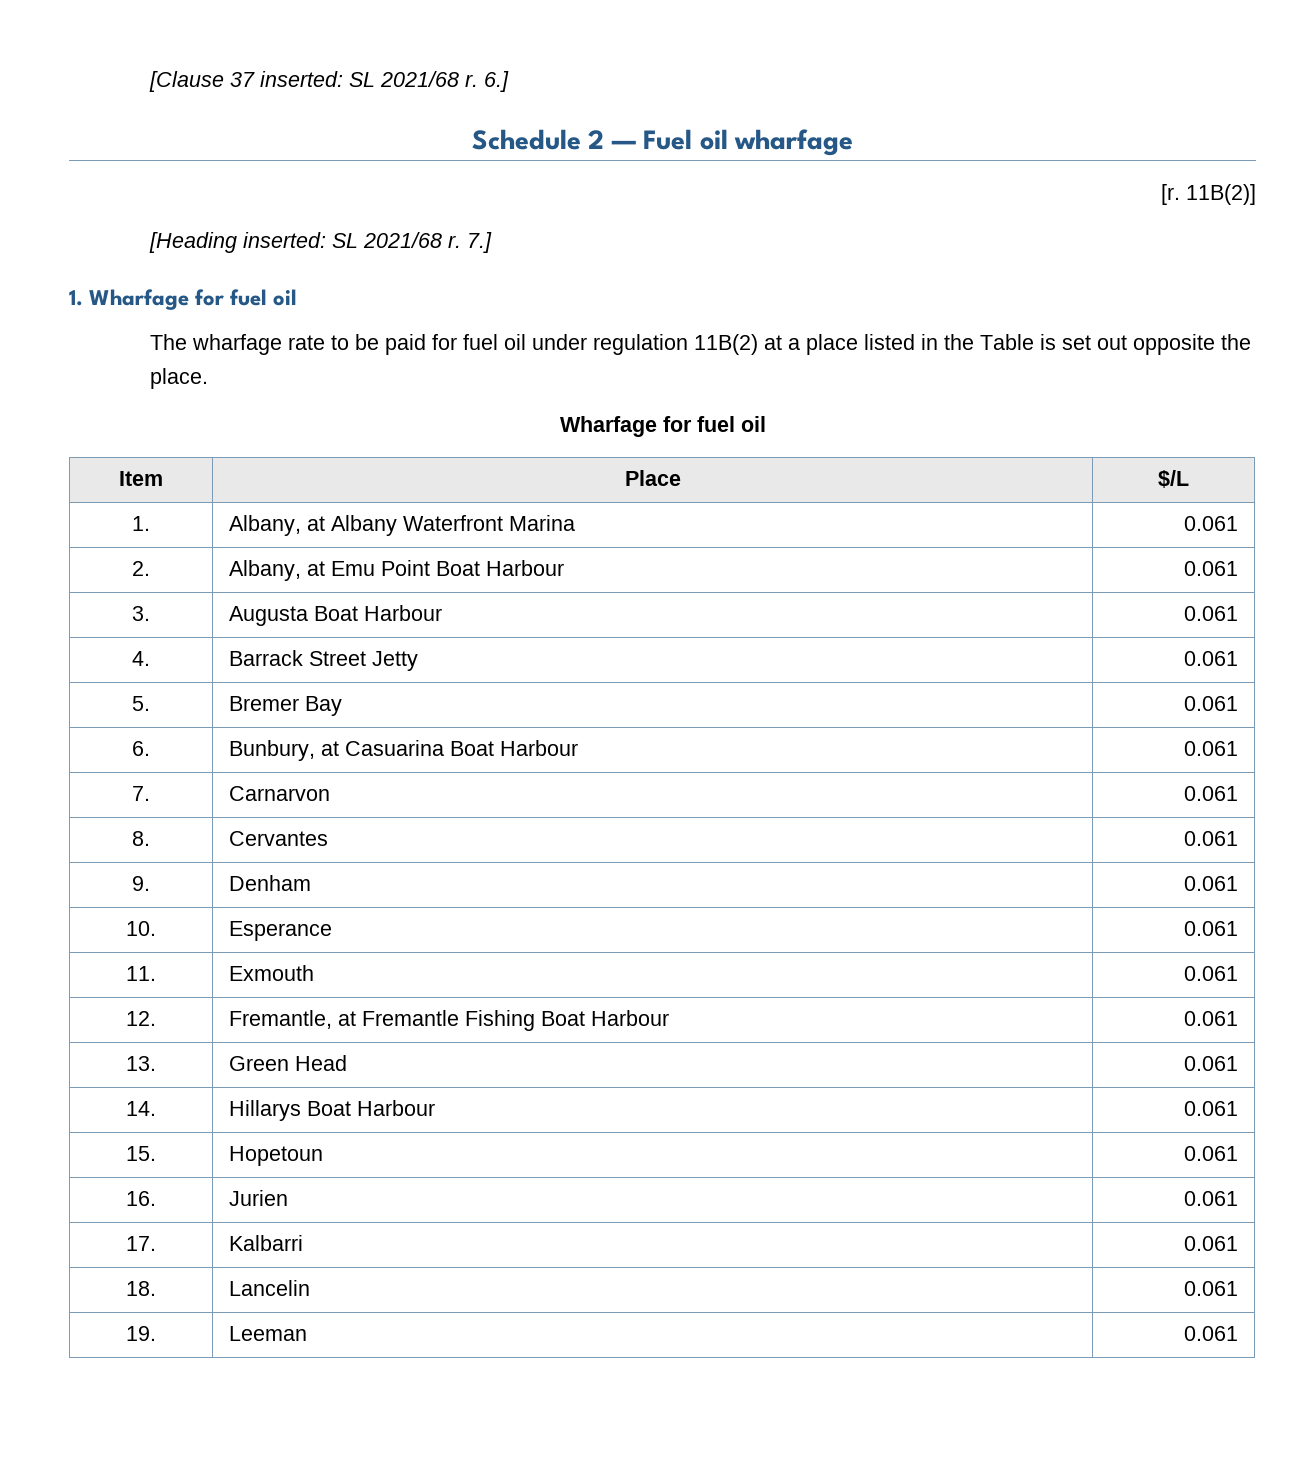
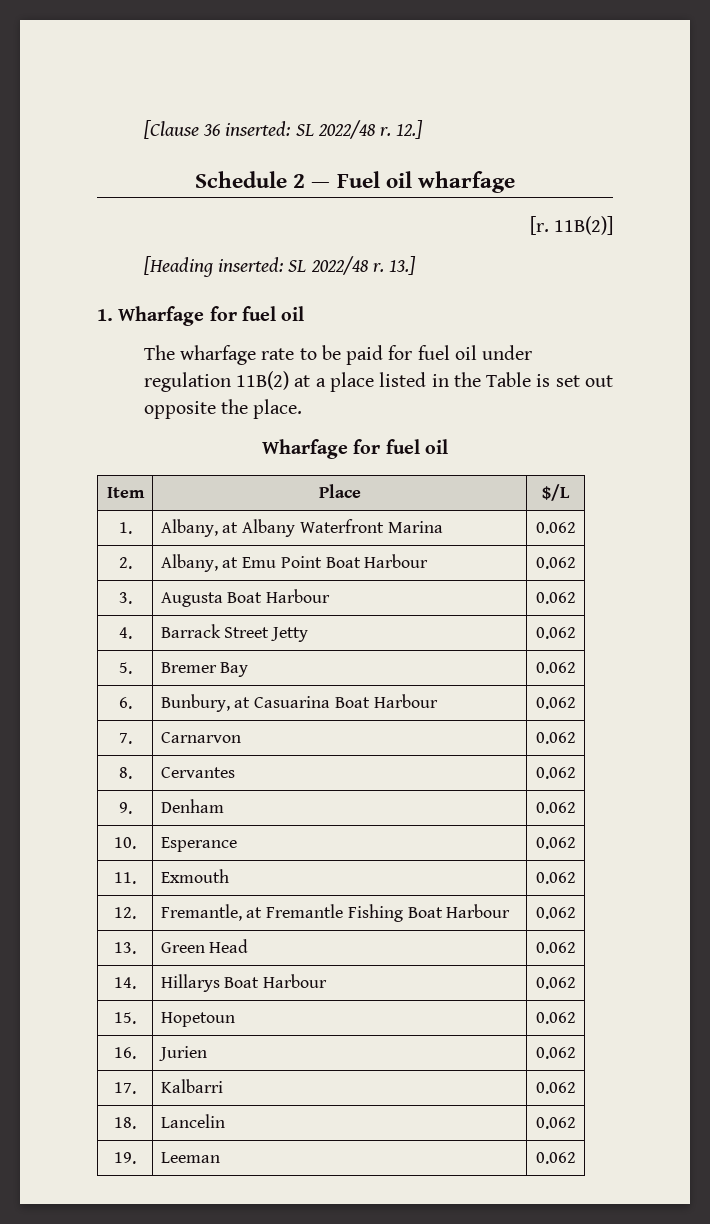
- [Clause 37 inserted: SL 2021/68 r. 6.]
+ [Clause 36 inserted: SL 2022/48 r. 12.]
- [Heading inserted: SL 2021/68 r. 7.]
+ [Heading inserted: SL 2022/48 r. 13.]
- 1. | Albany, at Albany Waterfront Marina | 0.061
+ 1. | Albany, at Albany Waterfront Marina | 0.062
- 2. | Albany, at Emu Point Boat Harbour | 0.061
+ 2. | Albany, at Emu Point Boat Harbour | 0.062
- 3. | Augusta Boat Harbour | 0.061
+ 3. | Augusta Boat Harbour | 0.062
- 4. | Barrack Street Jetty | 0.061
+ 4. | Barrack Street Jetty | 0.062
- 5. | Bremer Bay | 0.061
+ 5. | Bremer Bay | 0.062
- 6. | Bunbury, at Casuarina Boat Harbour | 0.061
+ 6. | Bunbury, at Casuarina Boat Harbour | 0.062
- 7. | Carnarvon | 0.061
+ 7. | Carnarvon | 0.062
- 8. | Cervantes | 0.061
+ 8. | Cervantes | 0.062
- 9. | Denham | 0.061
+ 9. | Denham | 0.062
- 10. | Esperance | 0.061
+ 10. | Esperance | 0.062
- 11. | Exmouth | 0.061
+ 11. | Exmouth | 0.062
- 12. | Fremantle, at Fremantle Fishing Boat Harbour | 0.061
+ 12. | Fremantle, at Fremantle Fishing Boat Harbour | 0.062
- 13. | Green Head | 0.061
+ 13. | Green Head | 0.062
- 14. | Hillarys Boat Harbour | 0.061
+ 14. | Hillarys Boat Harbour | 0.062
- 15. | Hopetoun | 0.061
+ 15. | Hopetoun | 0.062
- 16. | Jurien | 0.061
+ 16. | Jurien | 0.062
- 17. | Kalbarri | 0.061
+ 17. | Kalbarri | 0.062
- 18. | Lancelin | 0.061
+ 18. | Lancelin | 0.062
- 19. | Leeman | 0.061
+ 19. | Leeman | 0.062

